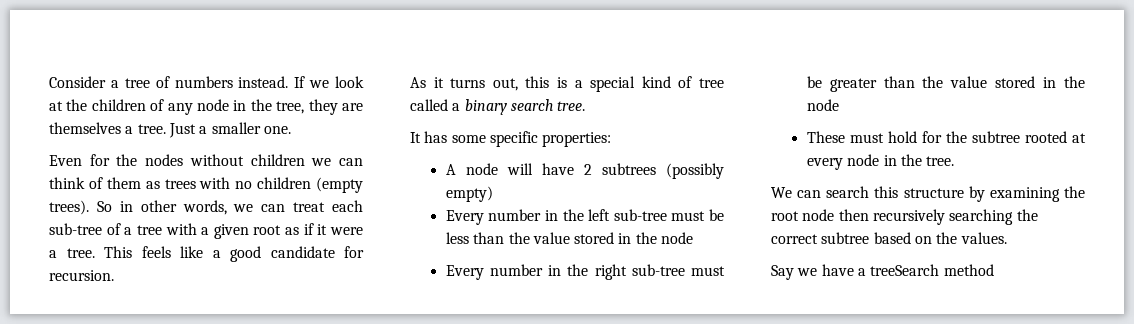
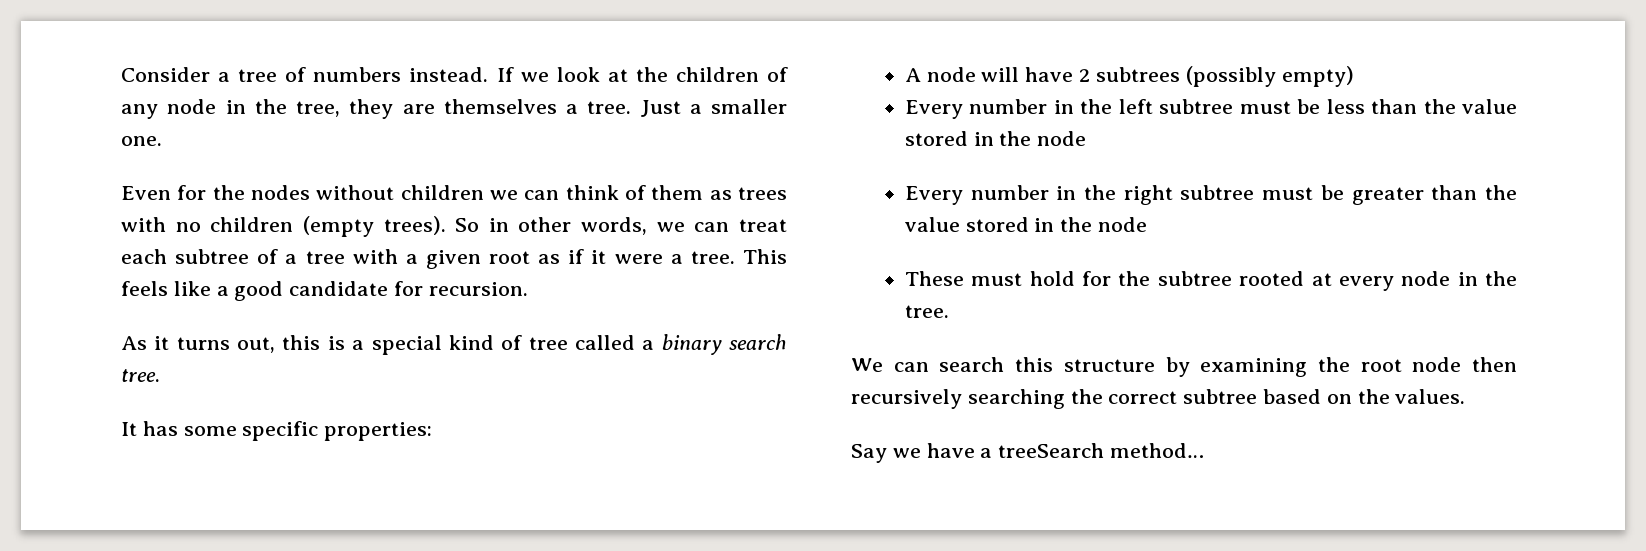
- So in other words, we can treat each sub-tree of a tree with a given root as if it were a tree.
+ So in other words, we can treat each subtree of a tree with a given root as if it were a tree.
- Every number in the left sub-tree must be less than the value stored in the node
+ Every number in the left subtree must be less than the value stored in the node
- Every number in the right sub-tree must be greater than the value stored in the node
+ Every number in the right subtree must be greater than the value stored in the node
- Say we have a treeSearch method
+ Say we have a treeSearch method…

